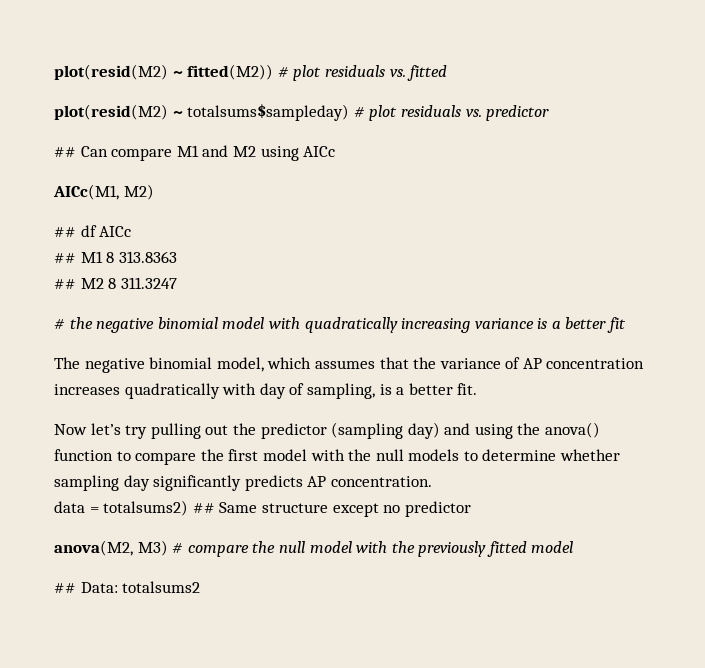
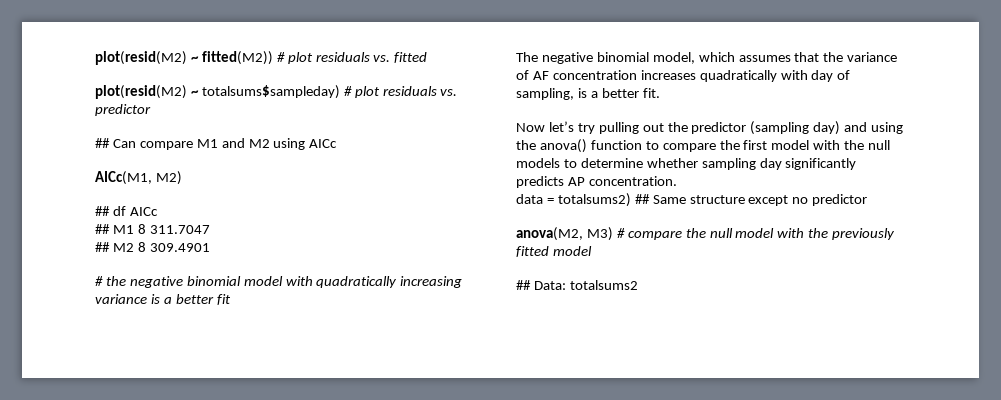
- ## M1 8 313.8363
+ ## M1 8 311.7047
- ## M2 8 311.3247
+ ## M2 8 309.4901
- The negative binomial model, which assumes that the variance of AP concentration increases quadratically with day of sampling, is a better fit.
+ The negative binomial model, which assumes that the variance of AF concentration increases quadratically with day of sampling, is a better fit.

